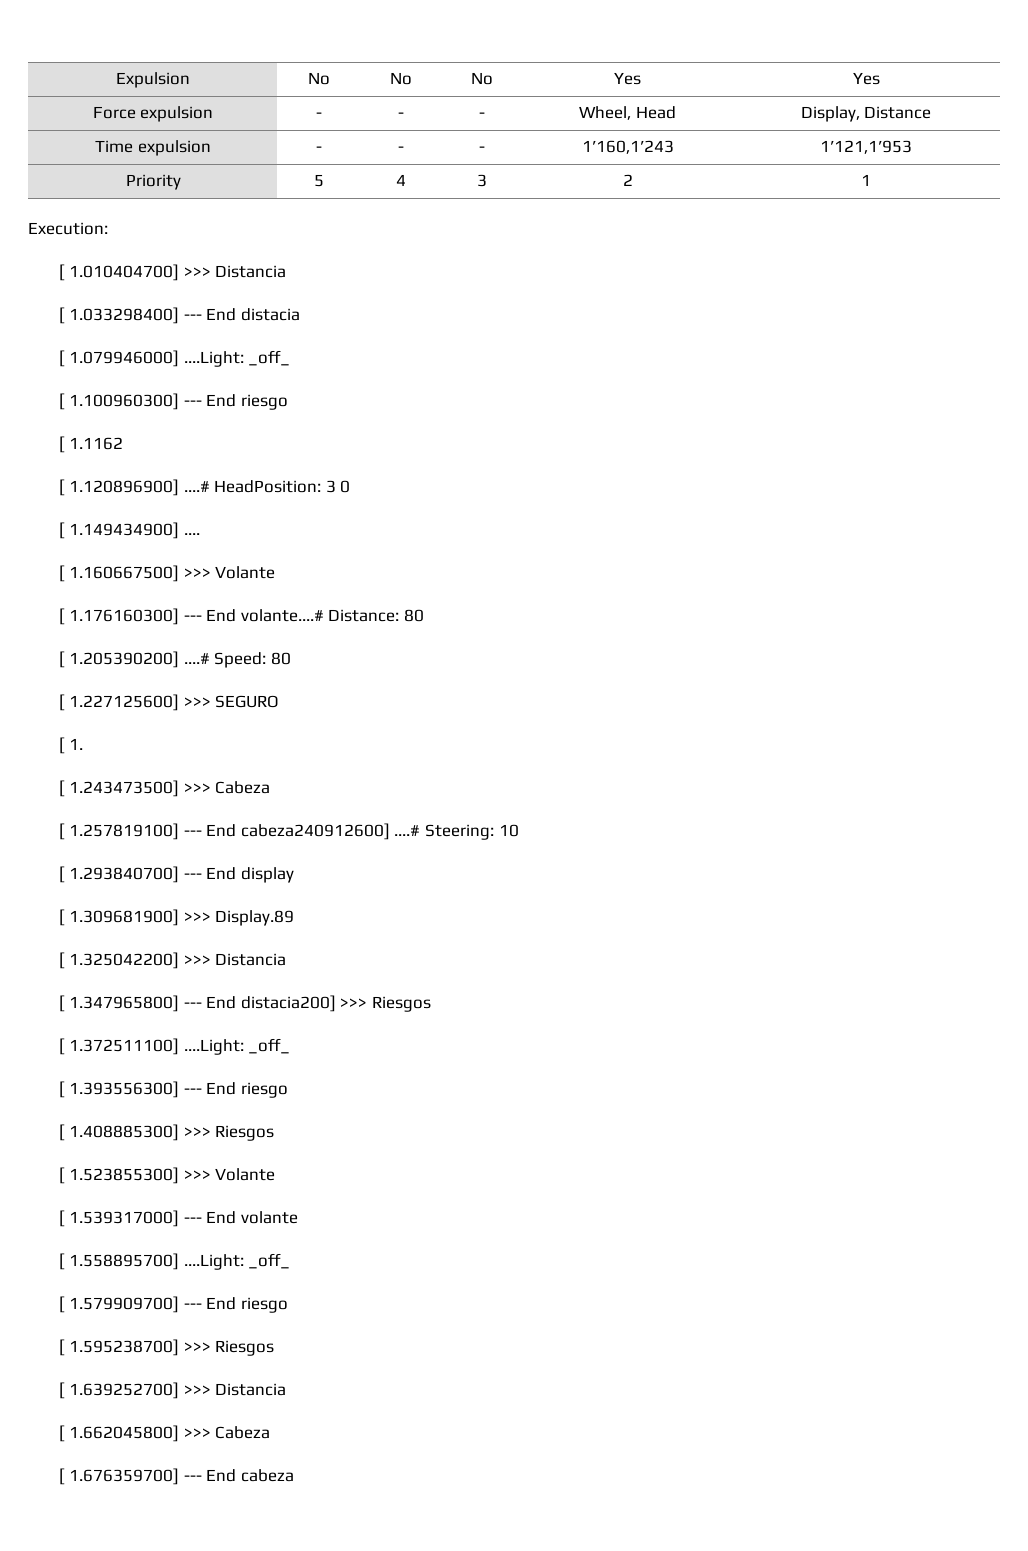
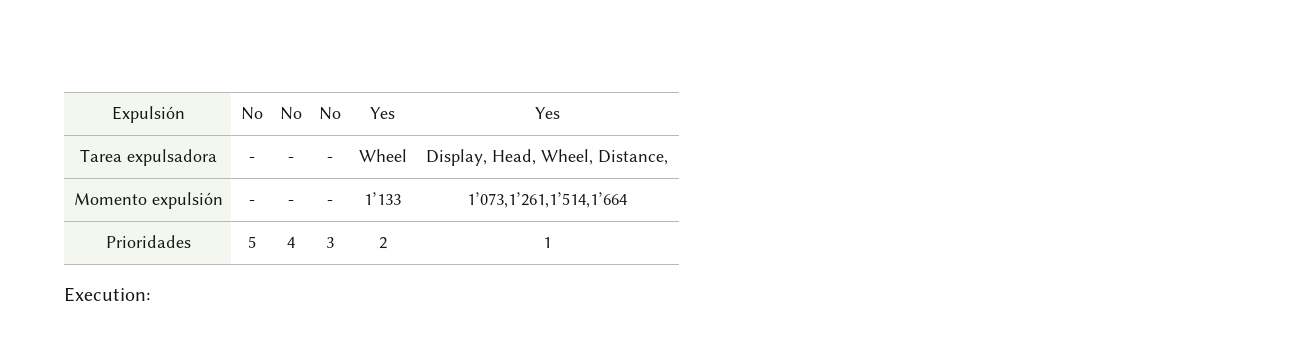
- Expulsion | No | No | No | Yes | Yes
+ Expulsión | No | No | No | Yes | Yes
- Force expulsion | - | - | - | Wheel, Head | Display, Distance
- Time expulsion | - | - | - | 1’160,1’243 | 1’121,1’953
- Priority | 5 | 4 | 3 | 2 | 1
+ Tarea expulsadora | - | - | - | Wheel | Display, Head, Wheel, Distance,
+ Momento expulsión | - | - | - | 1’133 | 1’073,1’261,1’514,1’664
+ Prioridades | 5 | 4 | 3 | 2 | 1
- [ 1.010404700] >>> Distancia
- [ 1.033298400] --- End distacia
- [ 1.079946000] ....Light: _off_
- [ 1.100960300] --- End riesgo
- [ 1.1162
- [ 1.120896900] ....# HeadPosition: 3 0
- [ 1.149434900] ....
- [ 1.160667500] >>> Volante
- [ 1.176160300] --- End volante....# Distance: 80
- [ 1.205390200] ....# Speed: 80
- [ 1.227125600] >>> SEGURO
- [ 1.
- [ 1.243473500] >>> Cabeza
- [ 1.257819100] --- End cabeza240912600] ....# Steering: 10
- [ 1.293840700] --- End display
- [ 1.309681900] >>> Display.89
- [ 1.325042200] >>> Distancia
- [ 1.347965800] --- End distacia200] >>> Riesgos
- [ 1.372511100] ....Light: _off_
- [ 1.393556300] --- End riesgo
- [ 1.408885300] >>> Riesgos
- [ 1.523855300] >>> Volante
- [ 1.539317000] --- End volante
- [ 1.558895700] ....Light: _off_
- [ 1.579909700] --- End riesgo
- [ 1.595238700] >>> Riesgos
- [ 1.639252700] >>> Distancia
- [ 1.662045800] >>> Cabeza
- [ 1.676359700] --- End cabeza

